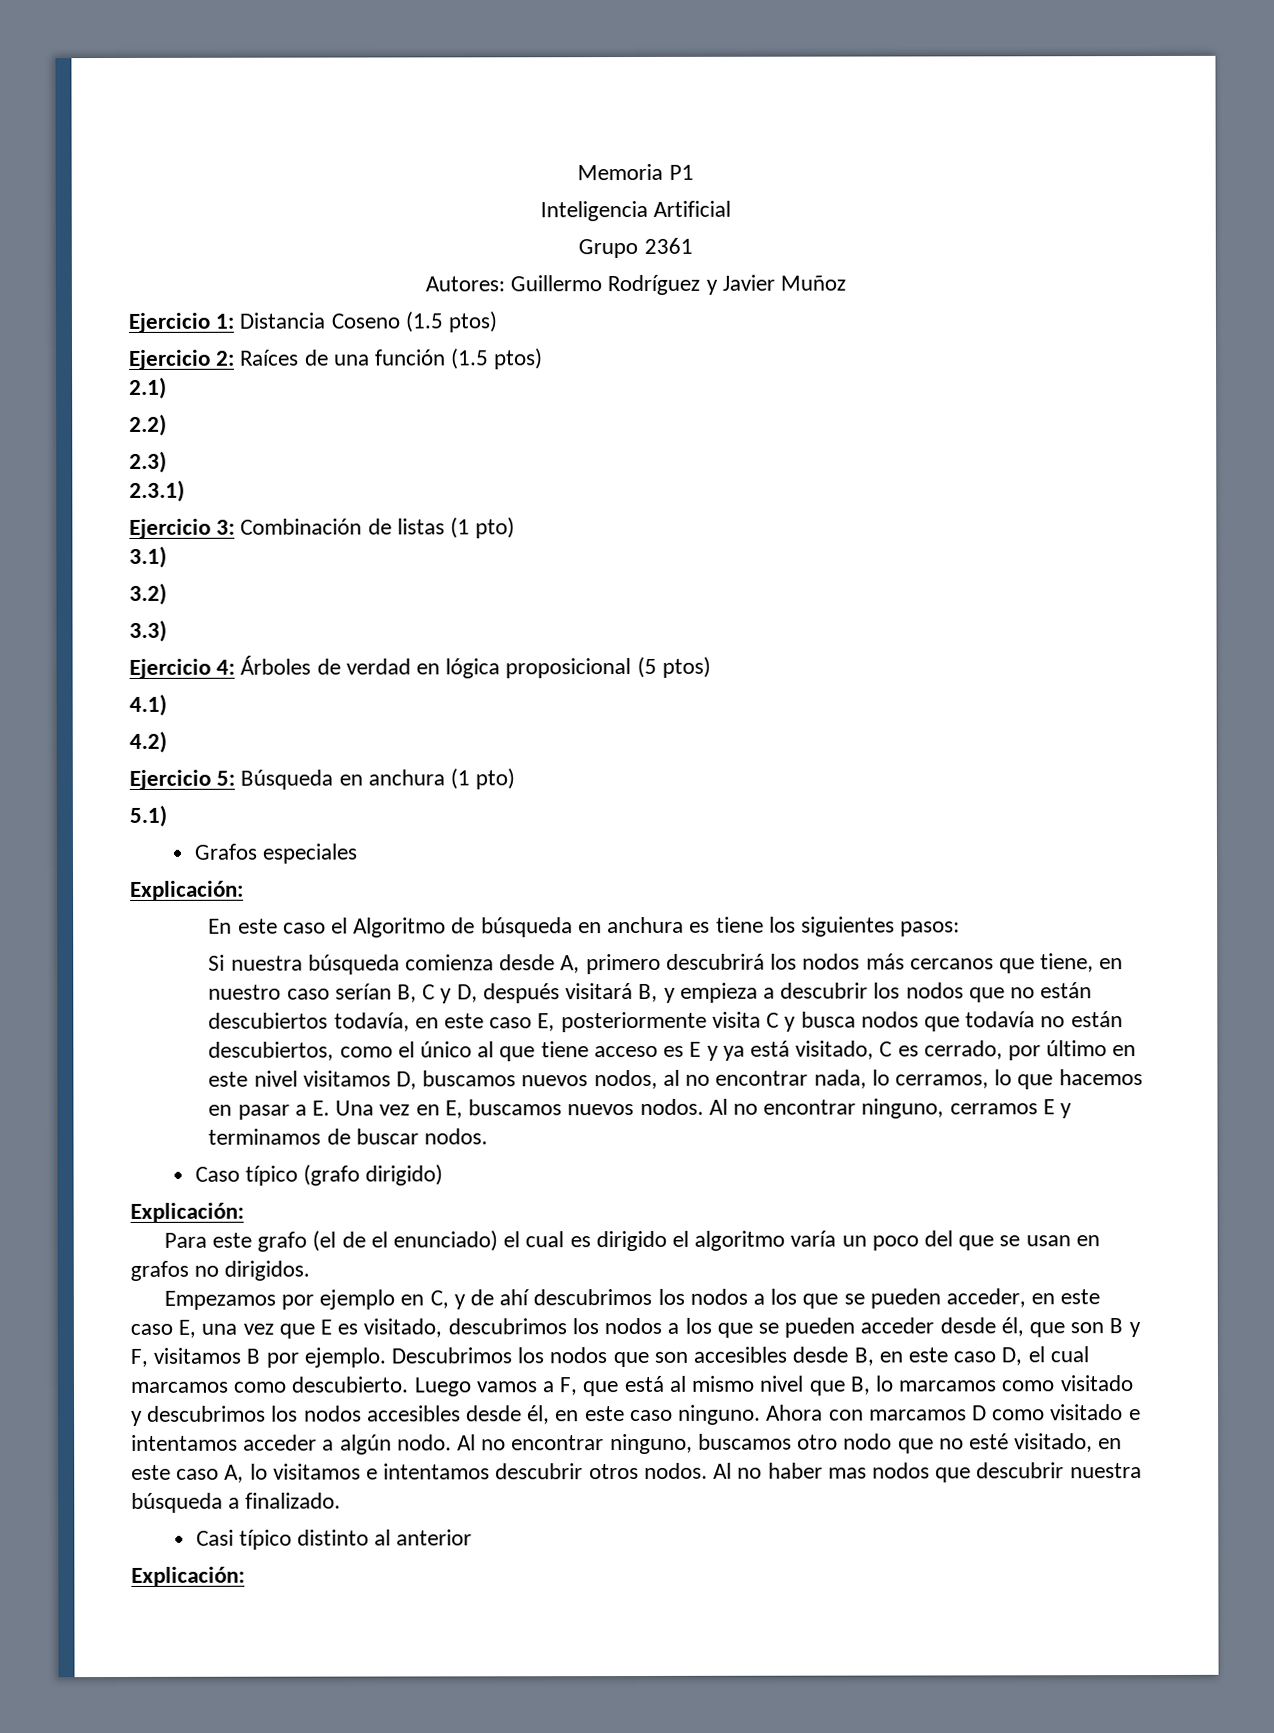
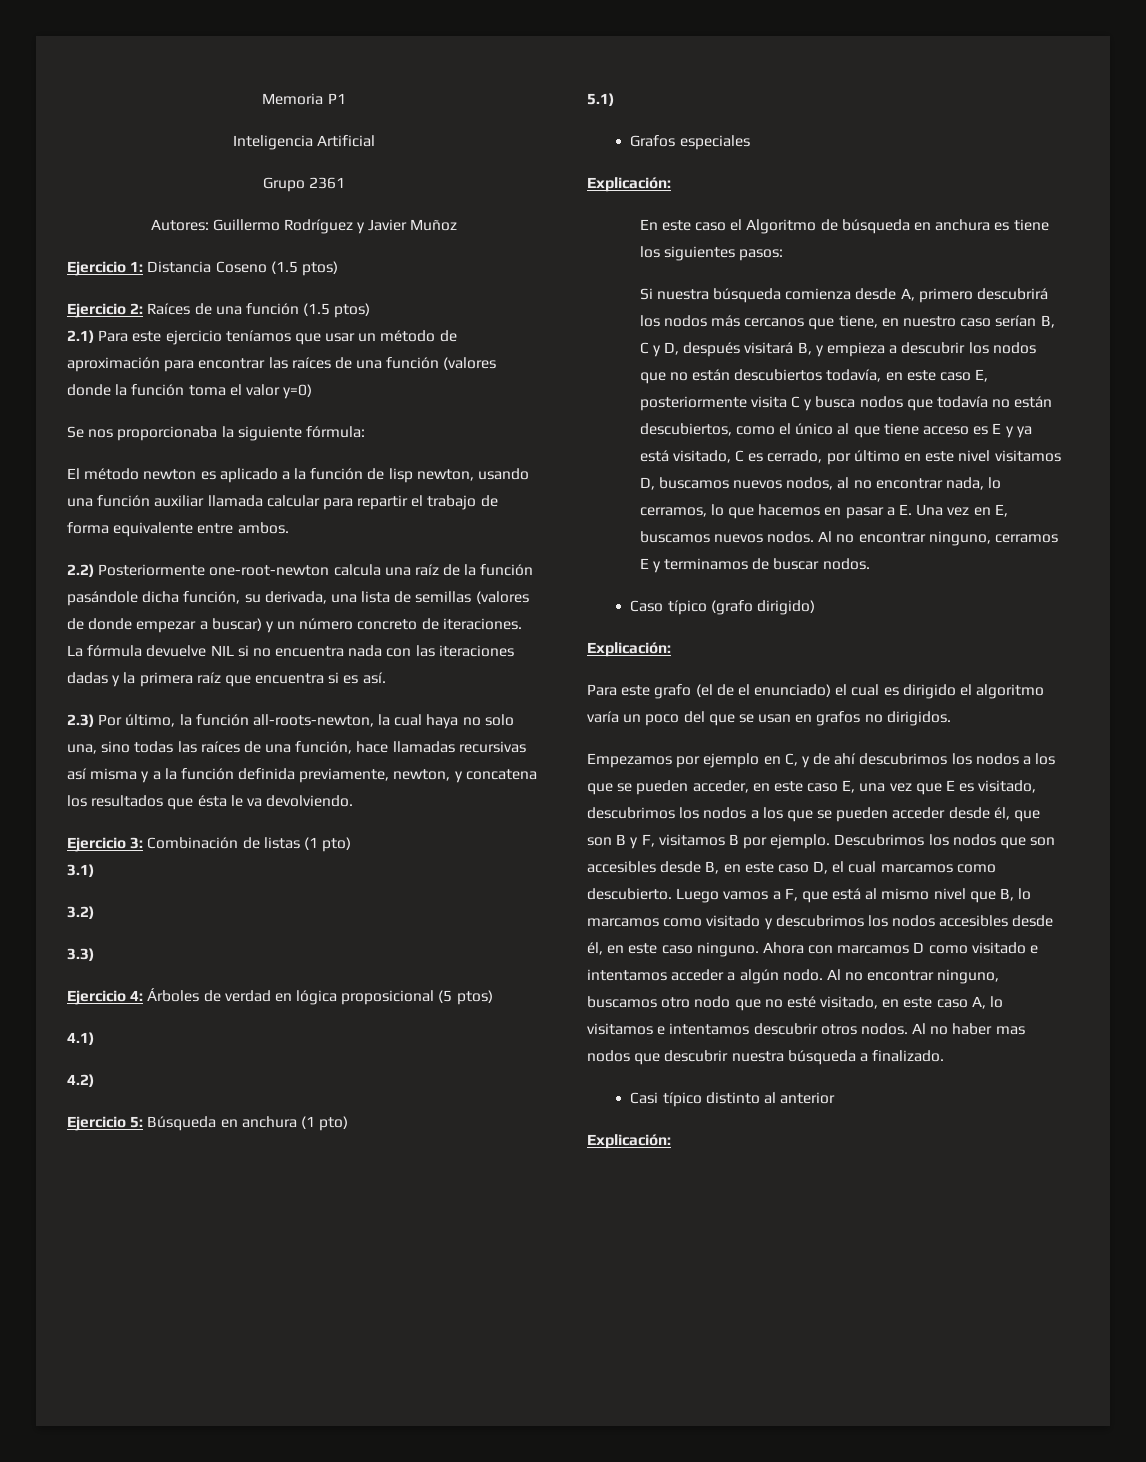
- 2.1)
- 2.2)
- 2.3)
- 2.3.1)
+ 2.1) Para este ejercicio teníamos que usar un método de aproximación para encontrar las raíces de una función (valores donde la función toma el valor y=0)
+ Se nos proporcionaba la siguiente fórmula:
+ El método newton es aplicado a la función de lisp newton, usando una función auxiliar llamada calcular para repartir el trabajo de forma equivalente entre ambos.
+ 2.2) Posteriormente one-root-newton calcula una raíz de la función pasándole dicha función, su derivada, una lista de semillas (valores de donde empezar a buscar) y un número concreto de iteraciones. La fórmula devuelve NIL si no encuentra nada con las iteraciones dadas y la primera raíz que encuentra si es así.
+ 2.3) Por último, la función all-roots-newton, la cual haya no solo una, sino todas las raíces de una función, hace llamadas recursivas así misma y a la función definida previamente, newton, y concatena los resultados que ésta le va devolviendo.

